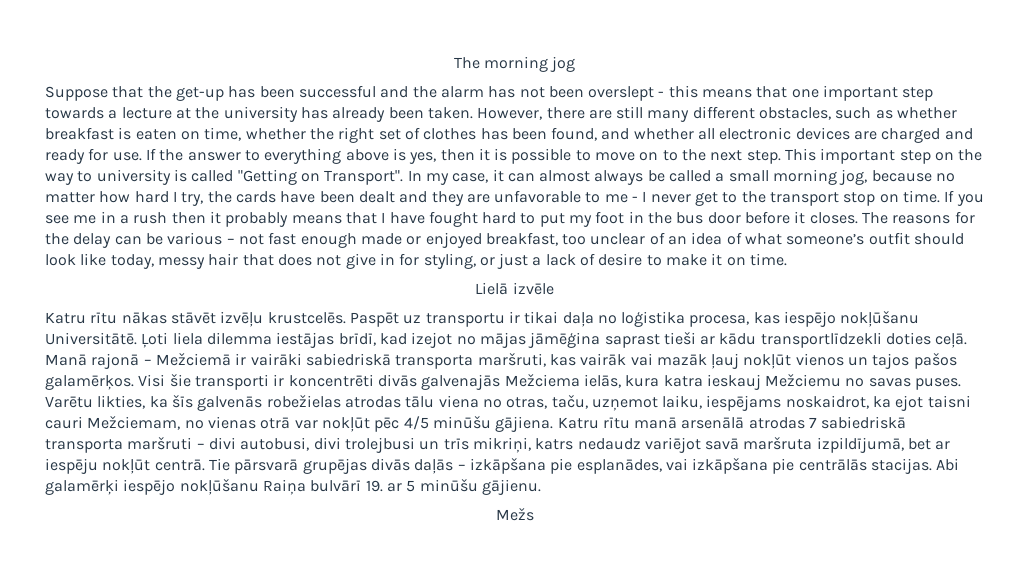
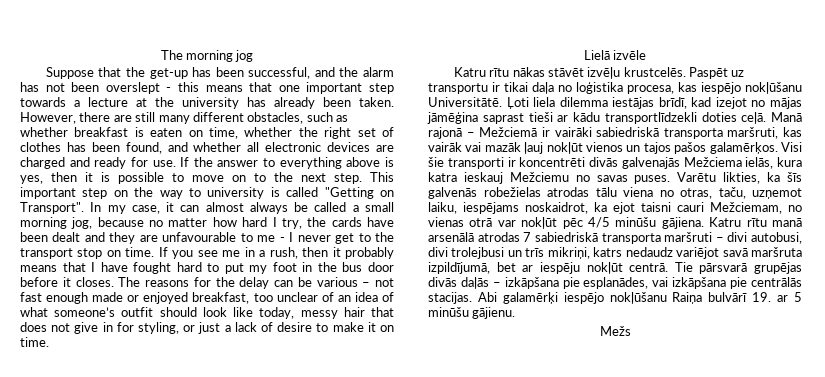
- Suppose that the get-up has been successful and the alarm has not been overslept - this means that one important step towards a lecture at the university has already been taken.
+ Suppose that the get-up has been successful, and the alarm has not been overslept - this means that one important step towards a lecture at the university has already been taken.
- In my case, it can almost always be called a small morning jog, because no matter how hard I try, the cards have been dealt and they are unfavorable to me - I never get to the transport stop on time.
+ In my case, it can almost always be called a small morning jog, because no matter how hard I try, the cards have been dealt and they are unfavourable to me - I never get to the transport stop on time.
- If you see me in a rush then it probably means that I have fought hard to put my foot in the bus door before it closes.
+ If you see me in a rush, then it probably means that I have fought hard to put my foot in the bus door before it closes.

